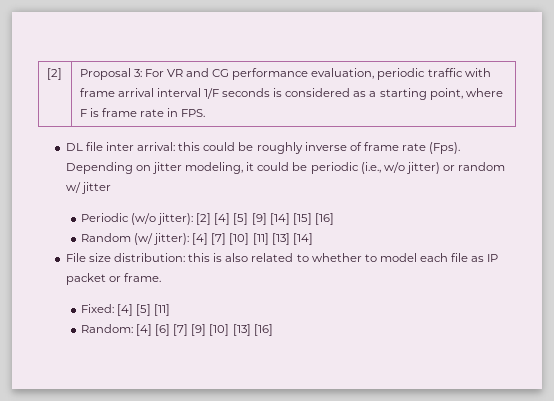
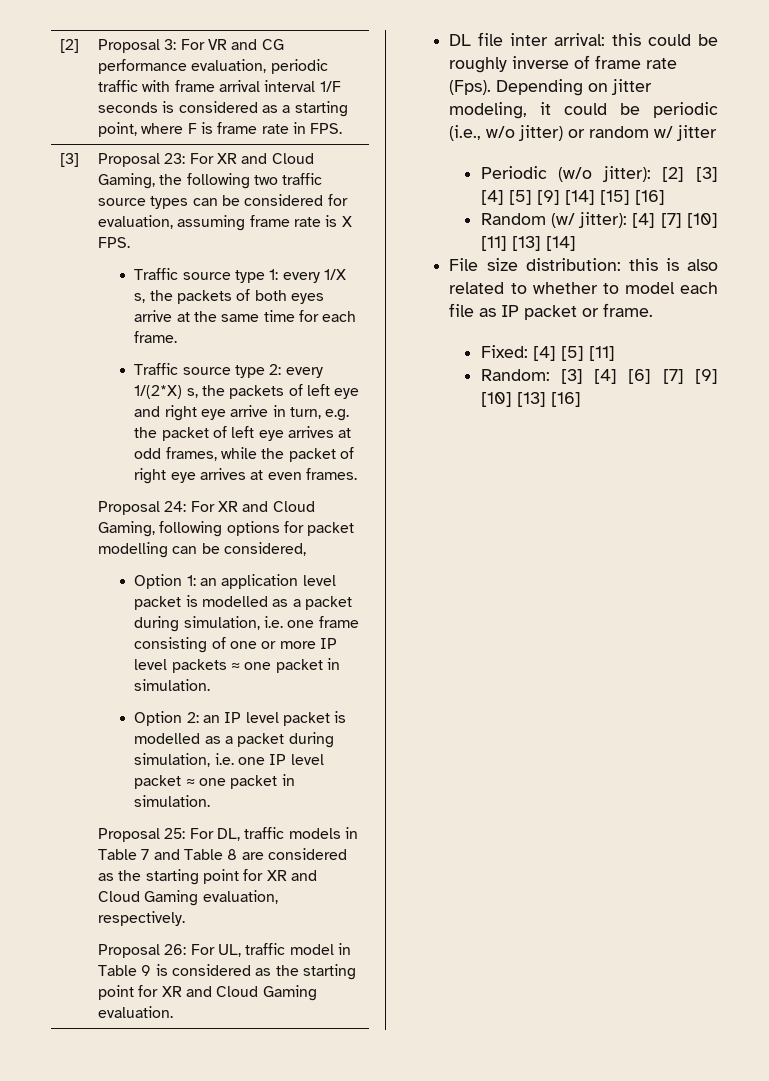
+ [3] | Proposal 23: For XR and Cloud Gaming, the following two traffic source types can be considered for evaluation, assuming frame rate is X FPS.
+ Traffic source type 1: every 1/X s, the packets of both eyes arrive at the same time for each frame.
+ Traffic source type 2: every 1/(2*X) s, the packets of left eye and right eye arrive in turn, e.g. the packet of left eye arrives at odd frames, while the packet of right eye arrives at even frames.
+ Proposal 24: For XR and Cloud Gaming, following options for packet modelling can be considered,
+ Option 1: an application level packet is modelled as a packet during simulation, i.e. one frame consisting of one or more IP level packets ≈ one packet in simulation.
+ Option 2: an IP level packet is modelled as a packet during simulation, i.e. one IP level packet ≈ one packet in simulation.
+ Proposal 25: For DL, traffic models in Table 7 and Table 8 are considered as the starting point for XR and Cloud Gaming evaluation, respectively.
+ Proposal 26: For UL, traffic model in Table 9 is considered as the starting point for XR and Cloud Gaming evaluation.
- Periodic (w/o jitter): [2] [4] [5] [9] [14] [15] [16]
+ Periodic (w/o jitter): [2] [3] [4] [5] [9] [14] [15] [16]
- Random: [4] [6] [7] [9] [10] [13] [16]
+ Random: [3] [4] [6] [7] [9] [10] [13] [16]

